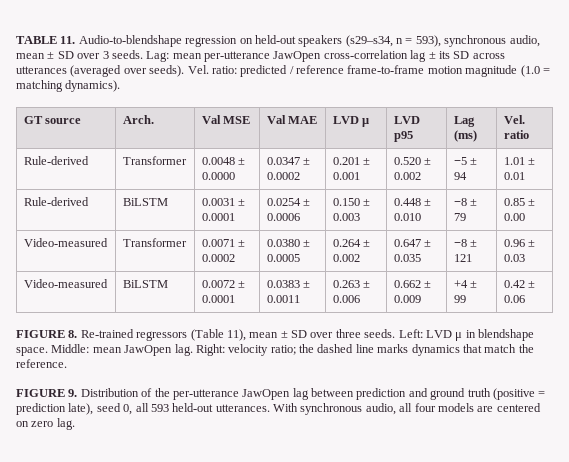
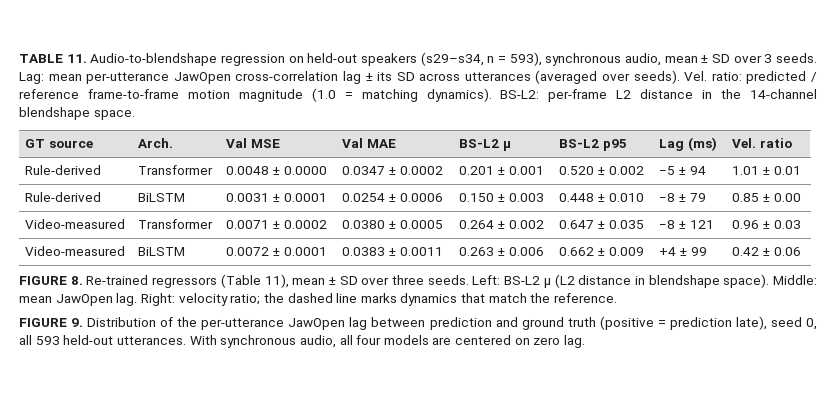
+ BS-L2: per-frame L2 distance in the 14-channel blendshape space.
- GT source | Arch. | Val MSE | Val MAE | LVD μ | LVD p95 | Lag (ms) | Vel. ratio
+ GT source | Arch. | Val MSE | Val MAE | BS-L2 μ | BS-L2 p95 | Lag (ms) | Vel. ratio
- Left: LVD μ in blendshape space.
+ Left: BS-L2 μ (L2 distance in blendshape space).

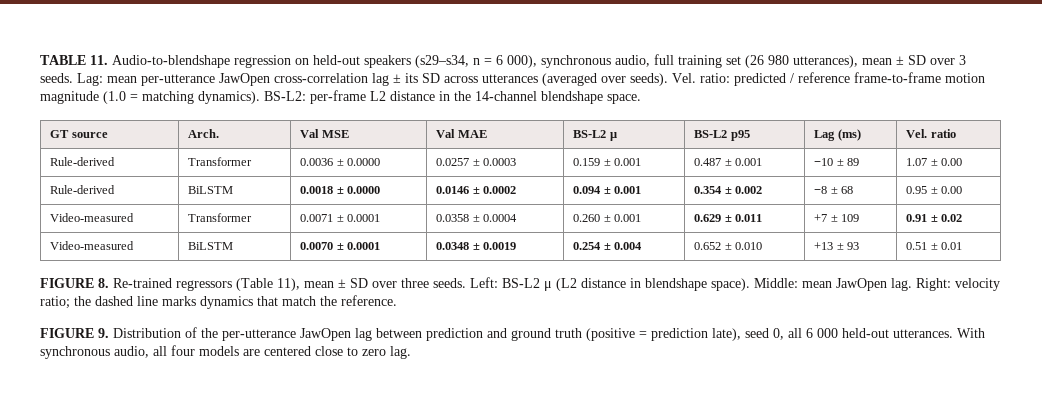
- TABLE 11. Audio-to-blendshape regression on held-out speakers (s29–s34, n = 593), synchronous audio, mean ± SD over 3 seeds.
+ TABLE 11. Audio-to-blendshape regression on held-out speakers (s29–s34, n = 6 000), synchronous audio, full training set (26 980 utterances), mean ± SD over 3 seeds.
- Rule-derived | Transformer | 0.0048 ± 0.0000 | 0.0347 ± 0.0002 | 0.201 ± 0.001 | 0.520 ± 0.002 | −5 ± 94 | 1.01 ± 0.01
- Rule-derived | BiLSTM | 0.0031 ± 0.0001 | 0.0254 ± 0.0006 | 0.150 ± 0.003 | 0.448 ± 0.010 | −8 ± 79 | 0.85 ± 0.00
+ Rule-derived | Transformer | 0.0036 ± 0.0000 | 0.0257 ± 0.0003 | 0.159 ± 0.001 | 0.487 ± 0.001 | −10 ± 89 | 1.07 ± 0.00
+ Rule-derived | BiLSTM | 0.0018 ± 0.0000 | 0.0146 ± 0.0002 | 0.094 ± 0.001 | 0.354 ± 0.002 | −8 ± 68 | 0.95 ± 0.00
- Video-measured | Transformer | 0.0071 ± 0.0002 | 0.0380 ± 0.0005 | 0.264 ± 0.002 | 0.647 ± 0.035 | −8 ± 121 | 0.96 ± 0.03
+ Video-measured | Transformer | 0.0071 ± 0.0001 | 0.0358 ± 0.0004 | 0.260 ± 0.001 | 0.629 ± 0.011 | +7 ± 109 | 0.91 ± 0.02
- Video-measured | BiLSTM | 0.0072 ± 0.0001 | 0.0383 ± 0.0011 | 0.263 ± 0.006 | 0.662 ± 0.009 | +4 ± 99 | 0.42 ± 0.06
+ Video-measured | BiLSTM | 0.0070 ± 0.0001 | 0.0348 ± 0.0019 | 0.254 ± 0.004 | 0.652 ± 0.010 | +13 ± 93 | 0.51 ± 0.01
- FIGURE 9. Distribution of the per-utterance JawOpen lag between prediction and ground truth (positive = prediction late), seed 0, all 593 held-out utterances.
+ FIGURE 9. Distribution of the per-utterance JawOpen lag between prediction and ground truth (positive = prediction late), seed 0, all 6 000 held-out utterances.
- With synchronous audio, all four models are centered on zero lag.
+ With synchronous audio, all four models are centered close to zero lag.

